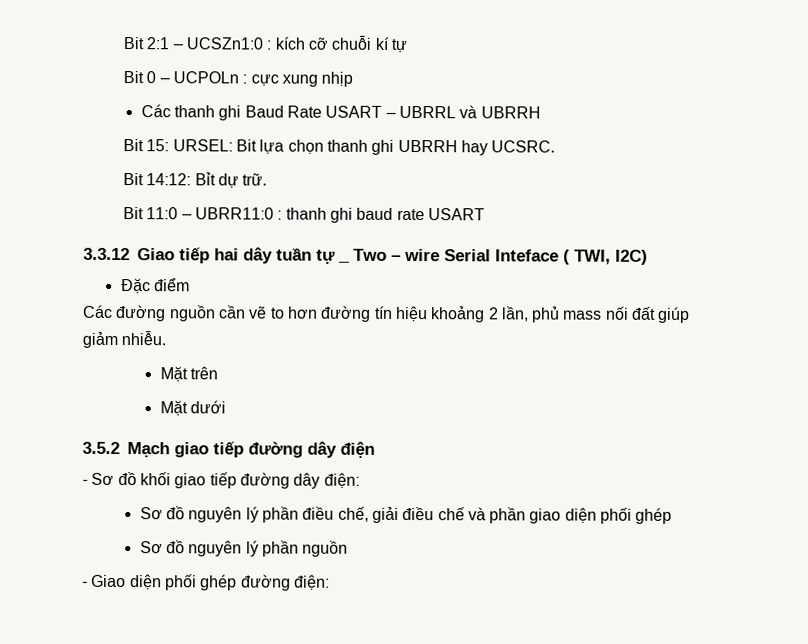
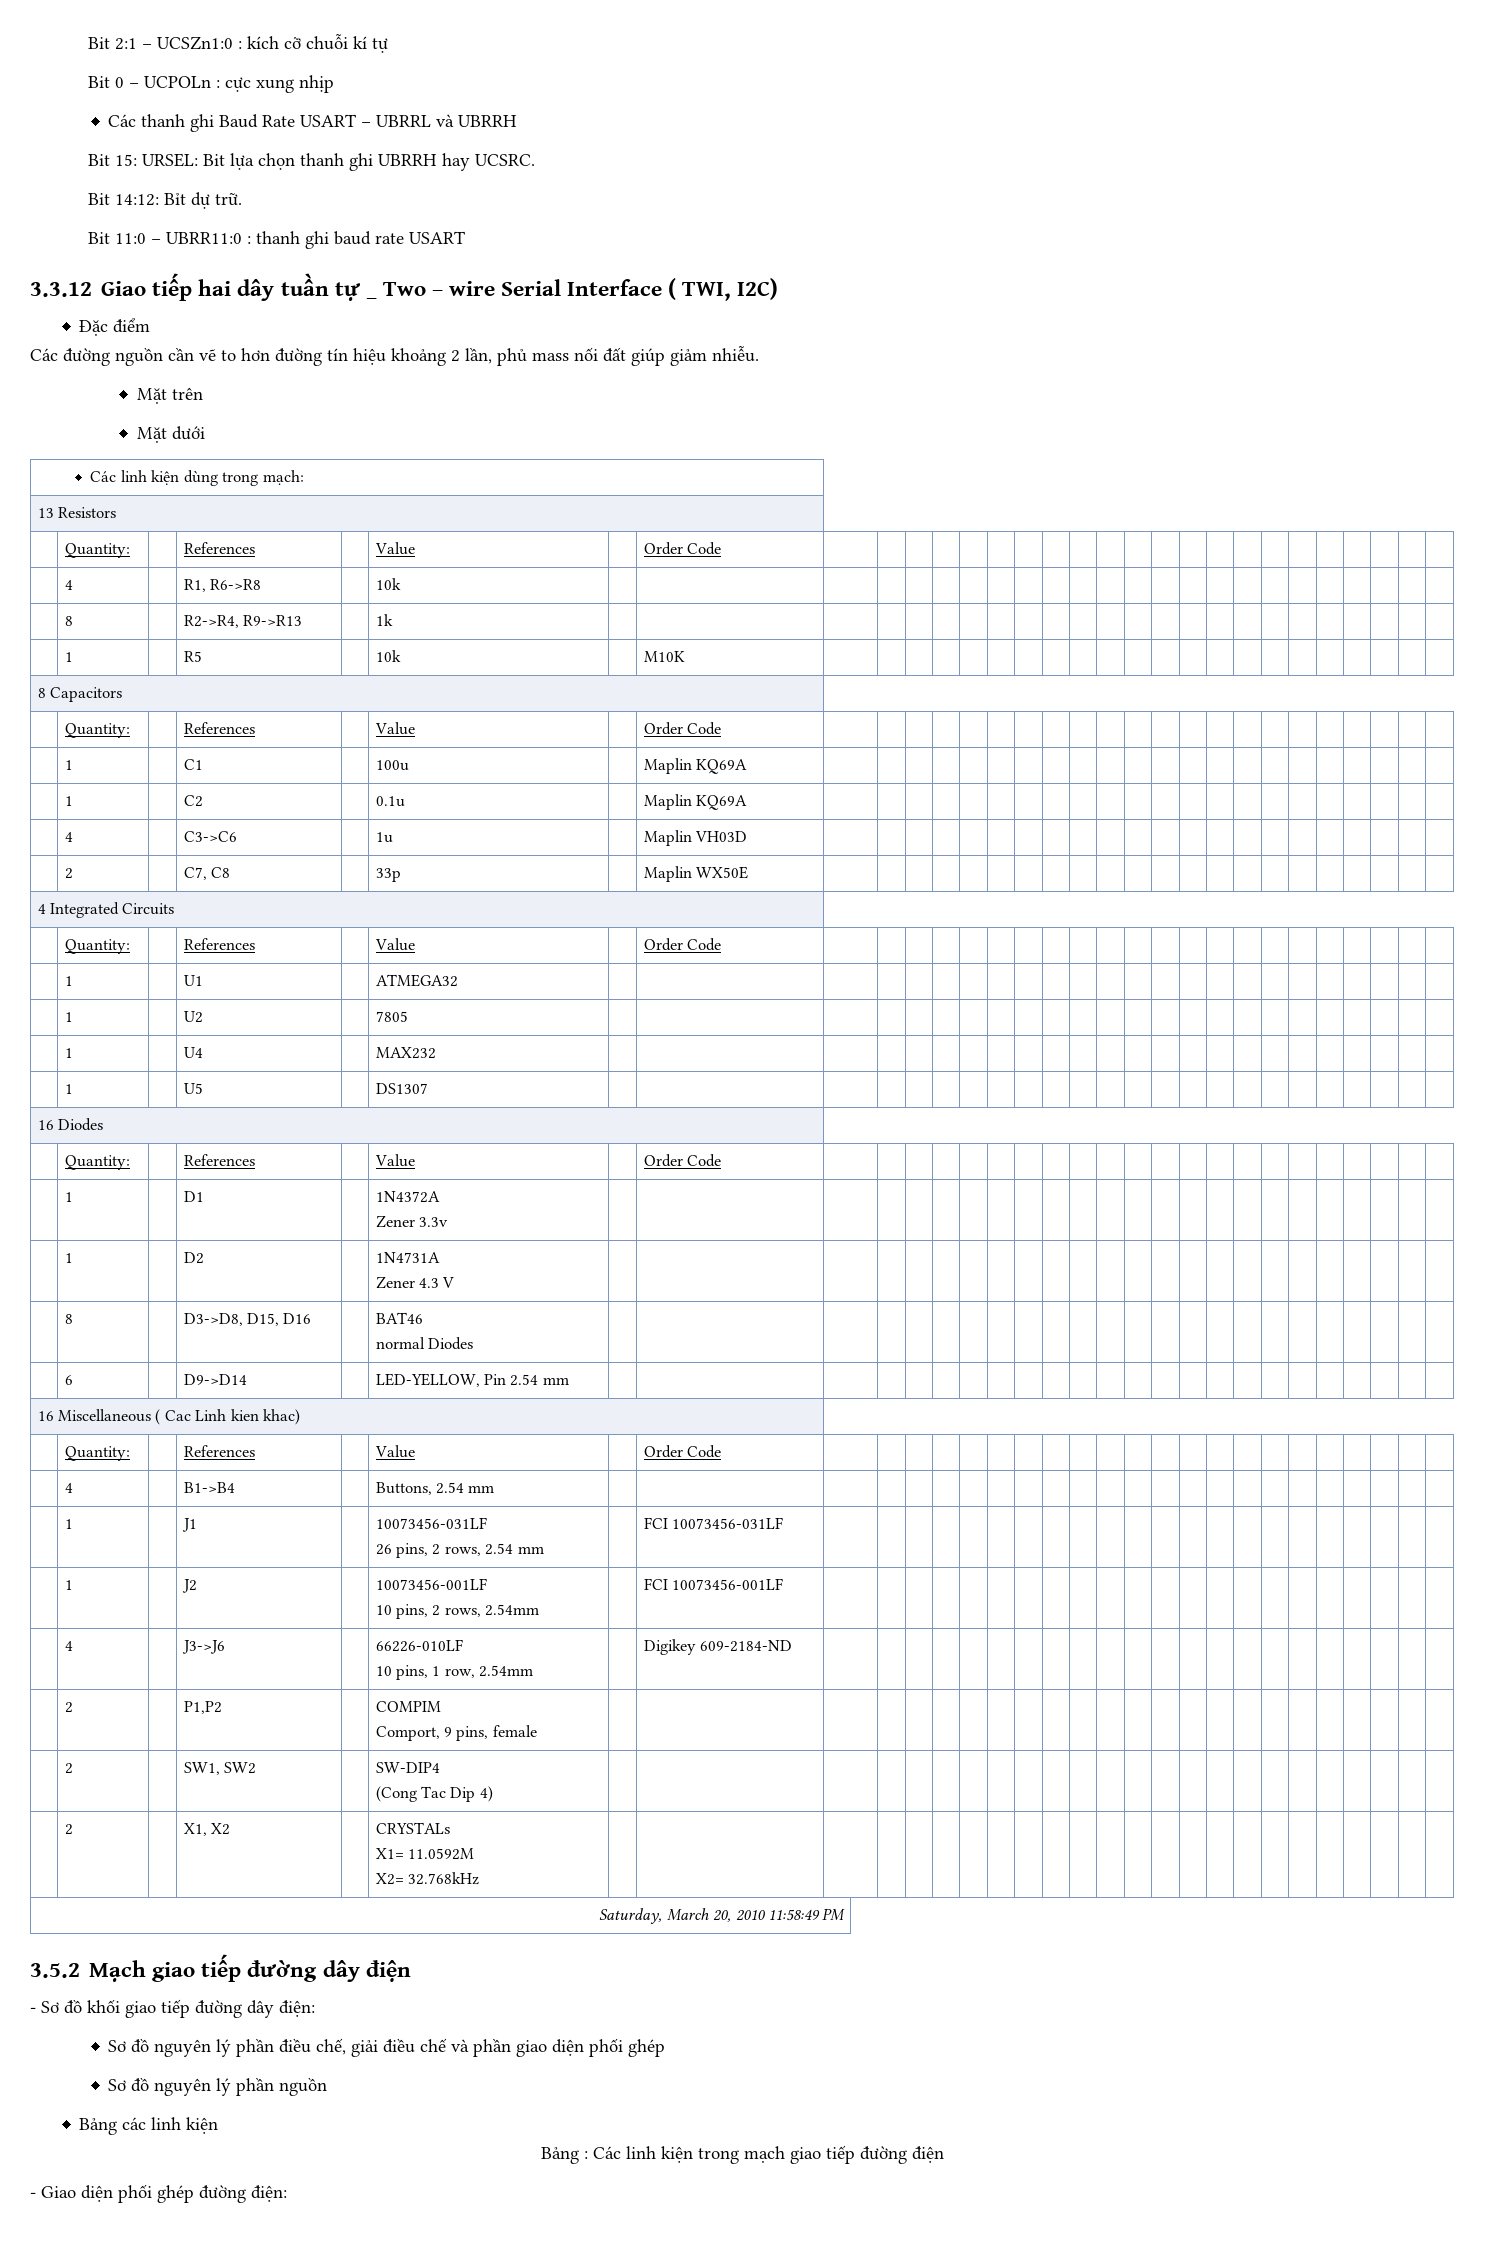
- 3.3.12 Giao tiếp hai dây tuần tự _ Two – wire Serial Inteface ( TWI, I2C)
+ 3.3.12 Giao tiếp hai dây tuần tự _ Two – wire Serial Interface ( TWI, I2C)
+ Các linh kiện dùng trong mạch:
+ 13 Resistors
+ | Quantity: | | References | | Value | | Order Code | | | | | | | | | | | | | | | | | | | | | |
+ | 4 | | R1, R6->R8 | | 10k | | | | | | | | | | | | | | | | | | | | | | | |
+ | 8 | | R2->R4, R9->R13 | | 1k | | | | | | | | | | | | | | | | | | | | | | | |
+ | 1 | | R5 | | 10k | | M10K | | | | | | | | | | | | | | | | | | | | | |
+ 8 Capacitors
+ | Quantity: | | References | | Value | | Order Code | | | | | | | | | | | | | | | | | | | | | |
+ | 1 | | C1 | | 100u | | Maplin KQ69A | | | | | | | | | | | | | | | | | | | | | |
+ | 1 | | C2 | | 0.1u | | Maplin KQ69A | | | | | | | | | | | | | | | | | | | | | |
+ | 4 | | C3->C6 | | 1u | | Maplin VH03D | | | | | | | | | | | | | | | | | | | | | |
+ | 2 | | C7, C8 | | 33p | | Maplin WX50E | | | | | | | | | | | | | | | | | | | | | |
+ 4 Integrated Circuits
+ | Quantity: | | References | | Value | | Order Code | | | | | | | | | | | | | | | | | | | | | |
+ | 1 | | U1 | | ATMEGA32 | | | | | | | | | | | | | | | | | | | | | | | |
+ | 1 | | U2 | | 7805 | | | | | | | | | | | | | | | | | | | | | | | |
+ | 1 | | U4 | | MAX232 | | | | | | | | | | | | | | | | | | | | | | | |
+ | 1 | | U5 | | DS1307 | | | | | | | | | | | | | | | | | | | | | | | |
+ 16 Diodes
+ | Quantity: | | References | | Value | | Order Code | | | | | | | | | | | | | | | | | | | | | |
+ | 1 | | D1 | | 1N4372A
+ Zener 3.3v | | | | | | | | | | | | | | | | | | | | | | | |
+ | 1 | | D2 | | 1N4731A
+ Zener 4.3 V | | | | | | | | | | | | | | | | | | | | | | | |
+ | 8 | | D3->D8, D15, D16 | | BAT46
+ normal Diodes | | | | | | | | | | | | | | | | | | | | | | | |
+ | 6 | | D9->D14 | | LED-YELLOW, Pin 2.54 mm | | | | | | | | | | | | | | | | | | | | | | | |
+ 16 Miscellaneous ( Cac Linh kien khac)
+ | Quantity: | | References | | Value | | Order Code | | | | | | | | | | | | | | | | | | | | | |
+ | 4 | | B1->B4 | | Buttons, 2.54 mm | | | | | | | | | | | | | | | | | | | | | | | |
+ | 1 | | J1 | | 10073456-031LF
+ 26 pins, 2 rows, 2.54 mm | | FCI 10073456-031LF | | | | | | | | | | | | | | | | | | | | | |
+ | 1 | | J2 | | 10073456-001LF
+ 10 pins, 2 rows, 2.54mm | | FCI 10073456-001LF | | | | | | | | | | | | | | | | | | | | | |
+ | 4 | | J3->J6 | | 66226-010LF
+ 10 pins, 1 row, 2.54mm | | Digikey 609-2184-ND | | | | | | | | | | | | | | | | | | | | | |
+ | 2 | | P1,P2 | | COMPIM
+ Comport, 9 pins, female | | | | | | | | | | | | | | | | | | | | | | | |
+ | 2 | | SW1, SW2 | | SW-DIP4
+ (Cong Tac Dip 4) | | | | | | | | | | | | | | | | | | | | | | | |
+ | 2 | | X1, X2 | | CRYSTALs
+ X1= 11.0592M
+ X2= 32.768kHz | | | | | | | | | | | | | | | | | | | | | | | |
+ Saturday, March 20, 2010 11:58:49 PM
+ Bảng các linh kiện
+ Bảng : Các linh kiện trong mạch giao tiếp đường điện

